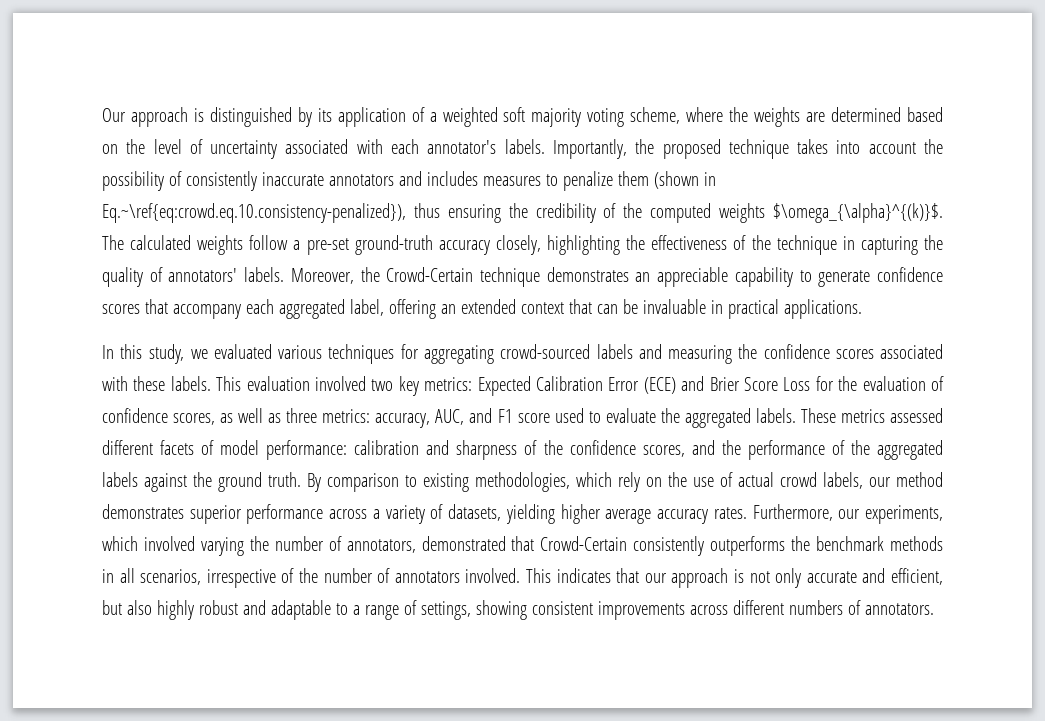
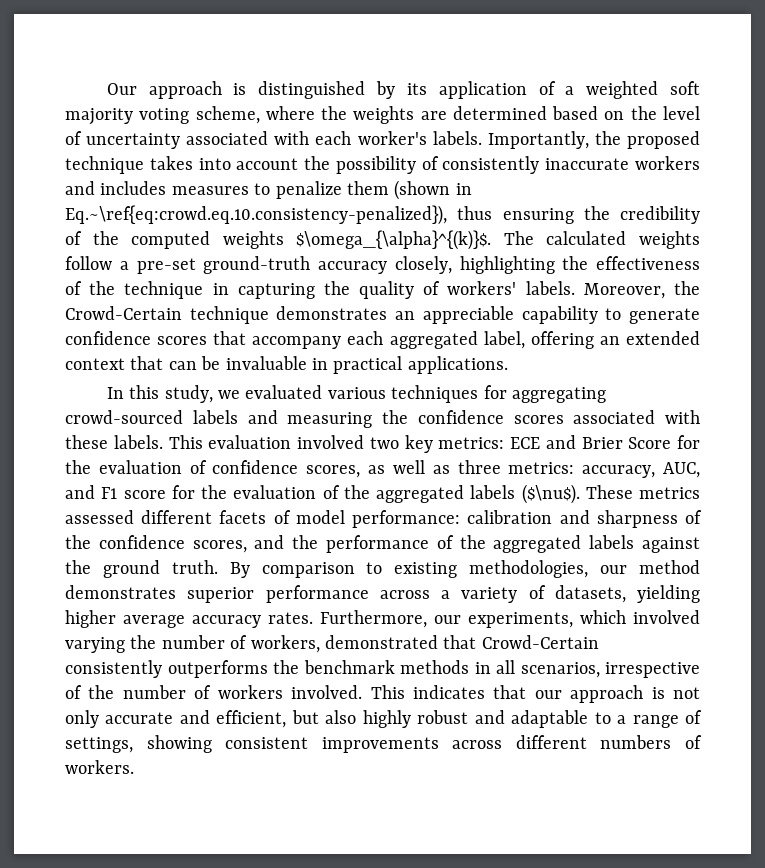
- Our approach is distinguished by its application of a weighted soft majority voting scheme, where the weights are determined based on the level of uncertainty associated with each annotator's labels.
+ Our approach is distinguished by its application of a weighted soft majority voting scheme, where the weights are determined based on the level of uncertainty associated with each worker's labels.
- Importantly, the proposed technique takes into account the possibility of consistently inaccurate annotators and includes measures to penalize them (shown in Eq.~\ref{eq:crowd.eq.10.consistency-penalized}), thus ensuring the credibility of the computed weights $\omega_{\alpha}^{(k)}$.
+ Importantly, the proposed technique takes into account the possibility of consistently inaccurate workers and includes measures to penalize them (shown in Eq.~\ref{eq:crowd.eq.10.consistency-penalized}), thus ensuring the credibility of the computed weights $\omega_{\alpha}^{(k)}$.
- The calculated weights follow a pre-set ground-truth accuracy closely, highlighting the effectiveness of the technique in capturing the quality of annotators' labels.
+ The calculated weights follow a pre-set ground-truth accuracy closely, highlighting the effectiveness of the technique in capturing the quality of workers' labels.
- This evaluation involved two key metrics: Expected Calibration Error (ECE) and Brier Score Loss for the evaluation of confidence scores, as well as three metrics: accuracy, AUC, and F1 score used to evaluate the aggregated labels.
+ This evaluation involved two key metrics: ECE and Brier Score for the evaluation of confidence scores, as well as three metrics: accuracy, AUC, and F1 score for the evaluation of the aggregated labels ($\nu$).
- By comparison to existing methodologies, which rely on the use of actual crowd labels, our method demonstrates superior performance across a variety of datasets, yielding higher average accuracy rates.
+ By comparison to existing methodologies, our method demonstrates superior performance across a variety of datasets, yielding higher average accuracy rates.
- Furthermore, our experiments, which involved varying the number of annotators, demonstrated that Crowd-Certain consistently outperforms the benchmark methods in all scenarios, irrespective of the number of annotators involved.
+ Furthermore, our experiments, which involved varying the number of workers, demonstrated that Crowd-Certain consistently outperforms the benchmark methods in all scenarios, irrespective of the number of workers involved.
- This indicates that our approach is not only accurate and efficient, but also highly robust and adaptable to a range of settings, showing consistent improvements across different numbers of annotators.
+ This indicates that our approach is not only accurate and efficient, but also highly robust and adaptable to a range of settings, showing consistent improvements across different numbers of workers.

